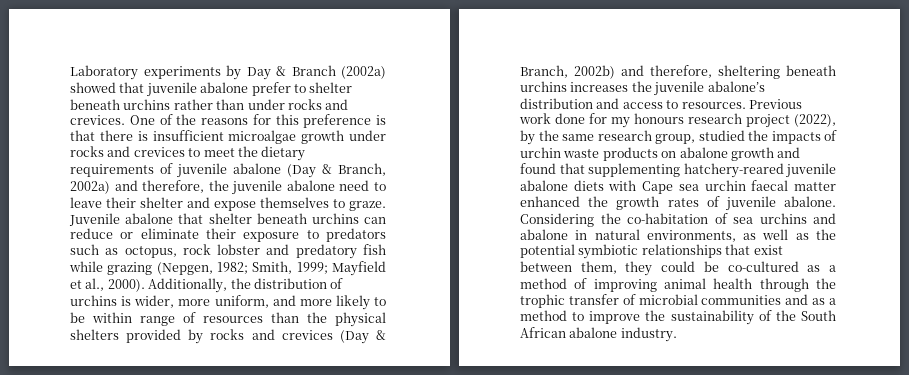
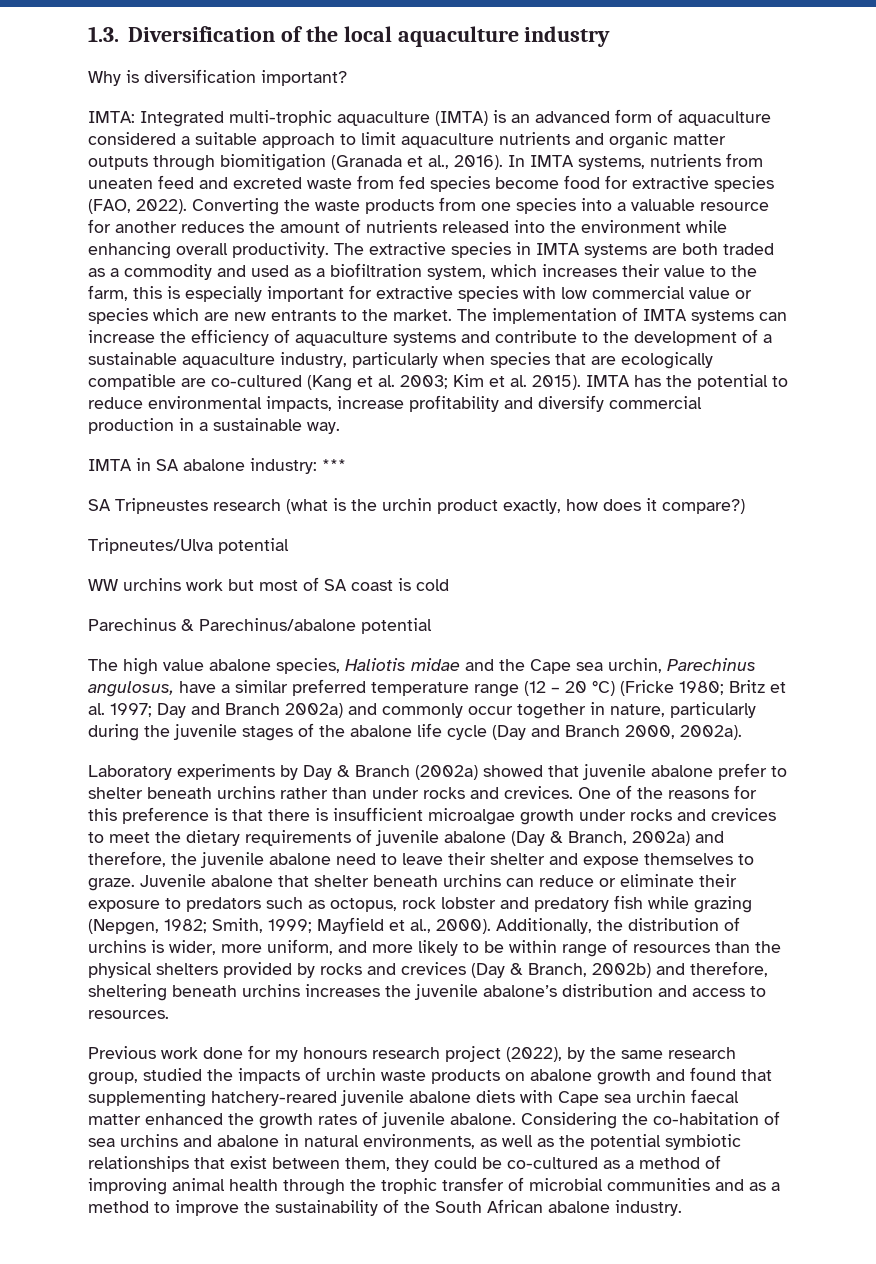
+ 1.3. Diversification of the local aquaculture industry
+ Why is diversification important?
+ IMTA: Integrated multi-trophic aquaculture (IMTA) is an advanced form of aquaculture considered a suitable approach to limit aquaculture nutrients and organic matter outputs through biomitigation (Granada et al., 2016). In IMTA systems, nutrients from uneaten feed and excreted waste from fed species become food for extractive species (FAO, 2022). Converting the waste products from one species into a valuable resource for another reduces the amount of nutrients released into the environment while enhancing overall productivity. The extractive species in IMTA systems are both traded as a commodity and used as a biofiltration system, which increases their value to the farm, this is especially important for extractive species with low commercial value or species which are new entrants to the market. The implementation of IMTA systems can increase the efficiency of aquaculture systems and contribute to the development of a sustainable aquaculture industry, particularly when species that are ecologically compatible are co-cultured (Kang et al. 2003; Kim et al. 2015). IMTA has the potential to reduce environmental impacts, increase profitability and diversify commercial production in a sustainable way.
+ IMTA in SA abalone industry: ***
+ SA Tripneustes research (what is the urchin product exactly, how does it compare?)
+ Tripneutes/Ulva potential
+ WW urchins work but most of SA coast is cold
+ Parechinus & Parechinus/abalone potential
+ The high value abalone species, Haliotis midae and the Cape sea urchin, Parechinus angulosus, have a similar preferred temperature range (12 – 20 °C) (Fricke 1980; Britz et al. 1997; Day and Branch 2002a) and commonly occur together in nature, particularly during the juvenile stages of the abalone life cycle (Day and Branch 2000, 2002a).
- Additionally, the distribution of urchins is wider, more uniform, and more likely to be within range of resources than the physical shelters provided by rocks and crevices (Day & Branch, 2002b) and therefore, sheltering beneath urchins increases the juvenile abalone’s distribution and access to resources. Previous work done for my honours research project (2022), by the same research group, studied the impacts of urchin waste products on abalone growth and found that supplementing hatchery-reared juvenile abalone diets with Cape sea urchin faecal matter enhanced the growth rates of juvenile abalone.
+ Additionally, the distribution of urchins is wider, more uniform, and more likely to be within range of resources than the physical shelters provided by rocks and crevices (Day & Branch, 2002b) and therefore, sheltering beneath urchins increases the juvenile abalone’s distribution and access to resources.
+ Previous work done for my honours research project (2022), by the same research group, studied the impacts of urchin waste products on abalone growth and found that supplementing hatchery-reared juvenile abalone diets with Cape sea urchin faecal matter enhanced the growth rates of juvenile abalone.

